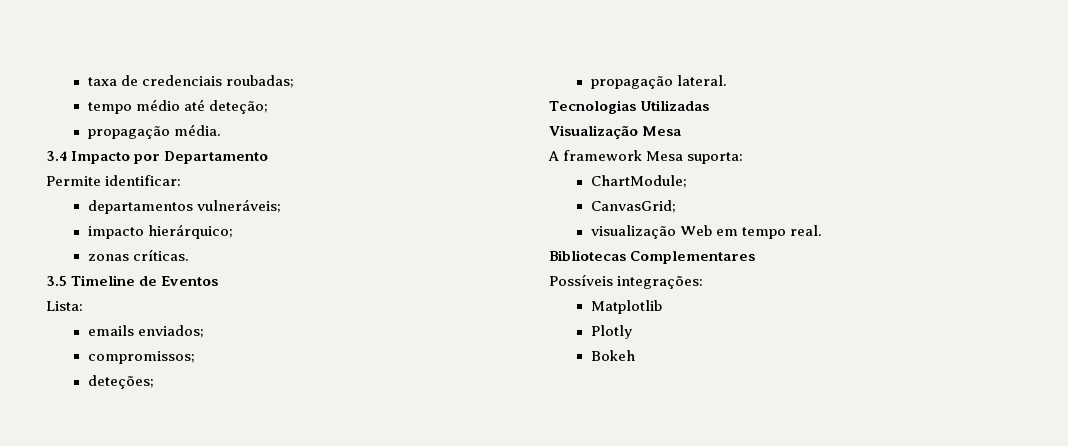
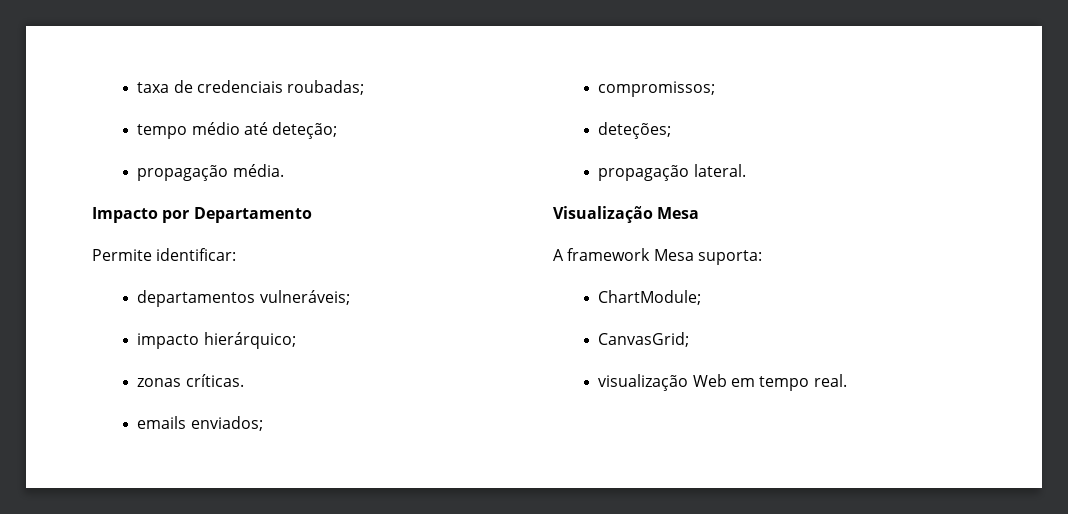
- 3.4 Impacto por Departamento
+ Impacto por Departamento
- 3.5 Timeline de Eventos
- Lista:
- Tecnologias Utilizadas
- Bibliotecas Complementares
- Possíveis integrações:
- Matplotlib
- Plotly
- Bokeh

